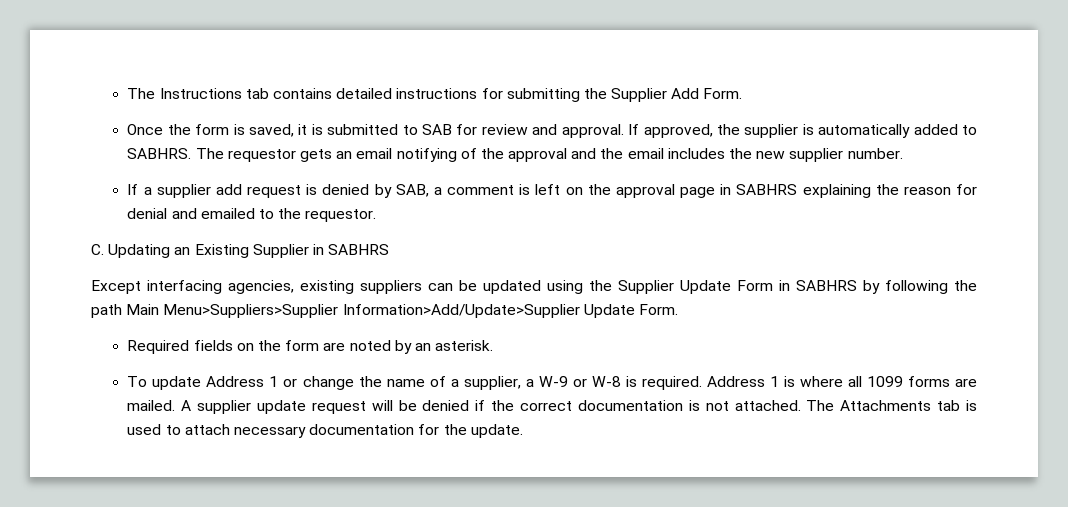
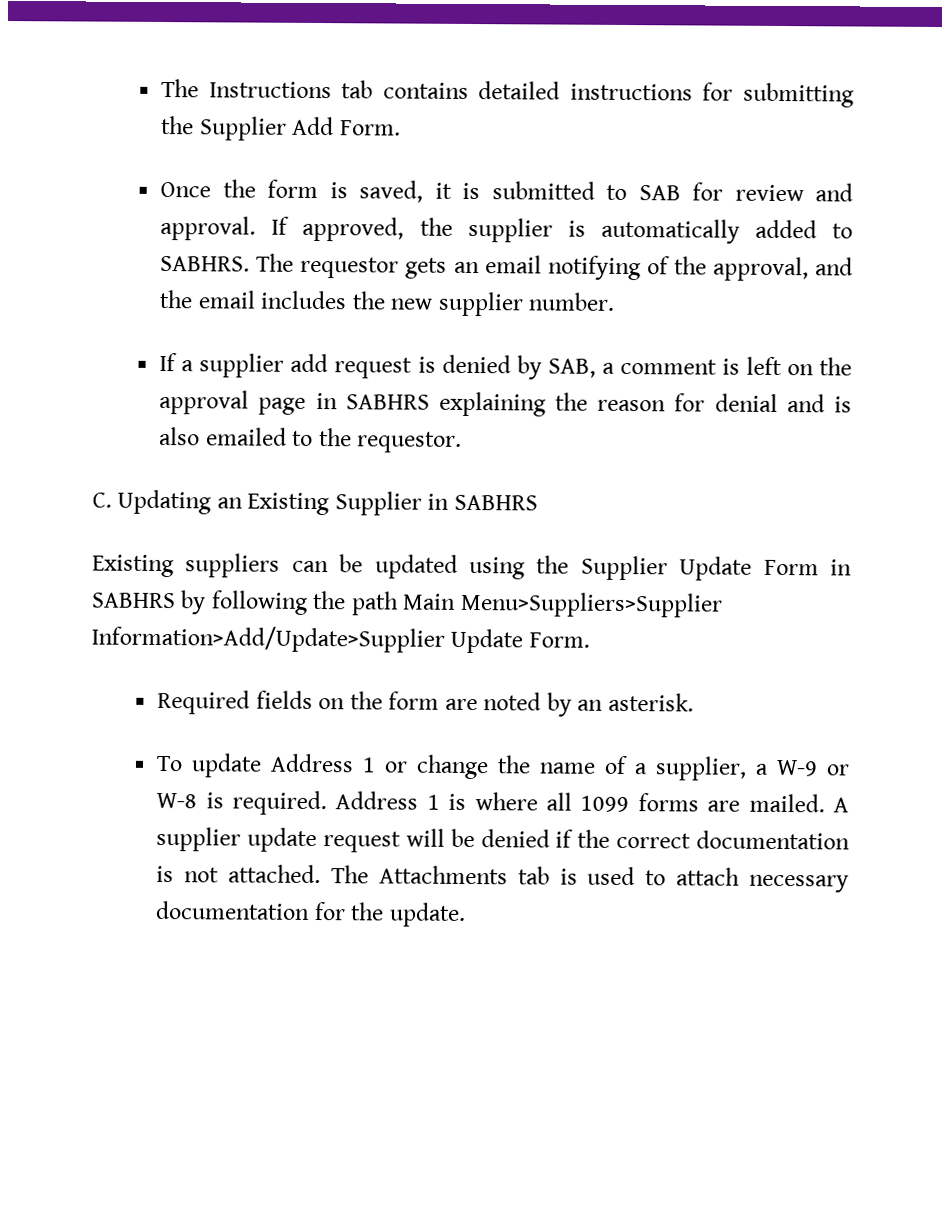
- The requestor gets an email notifying of the approval and the email includes the new supplier number.
+ The requestor gets an email notifying of the approval, and the email includes the new supplier number.
- If a supplier add request is denied by SAB, a comment is left on the approval page in SABHRS explaining the reason for denial and emailed to the requestor.
+ If a supplier add request is denied by SAB, a comment is left on the approval page in SABHRS explaining the reason for denial and is also emailed to the requestor.
- Except interfacing agencies, existing suppliers can be updated using the Supplier Update Form in SABHRS by following the path Main Menu>Suppliers>Supplier Information>Add/Update>Supplier Update Form.
+ Existing suppliers can be updated using the Supplier Update Form in SABHRS by following the path Main Menu>Suppliers>Supplier Information>Add/Update>Supplier Update Form.

